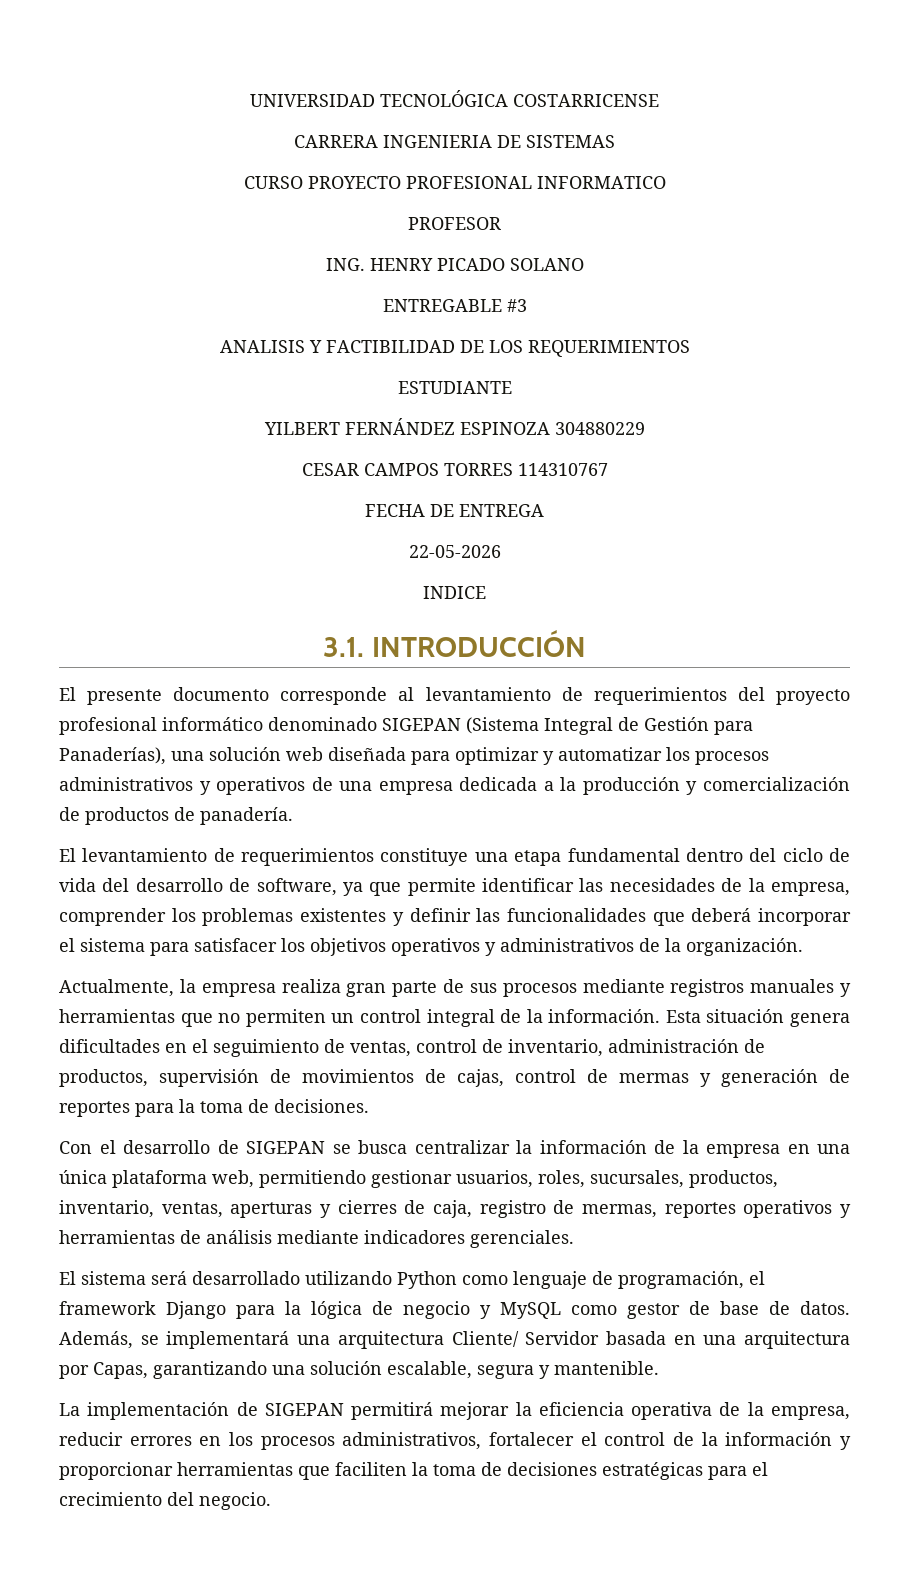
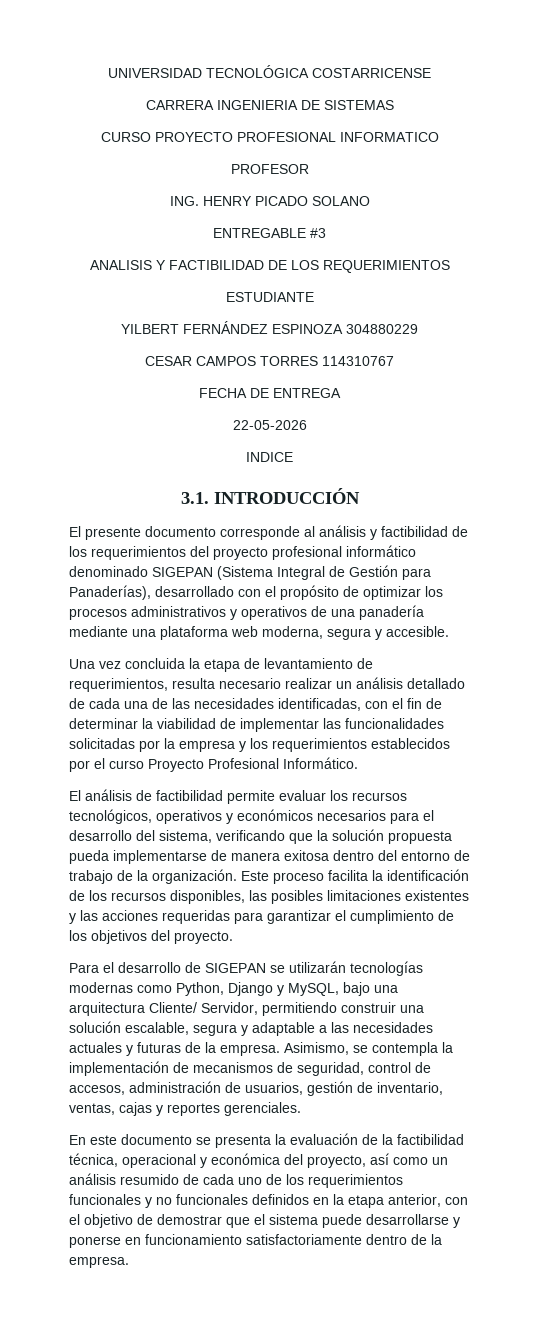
- El presente documento corresponde al levantamiento de requerimientos del proyecto profesional informático denominado SIGEPAN (Sistema Integral de Gestión para Panaderías), una solución web diseñada para optimizar y automatizar los procesos administrativos y operativos de una empresa dedicada a la producción y comercialización de productos de panadería.
- El levantamiento de requerimientos constituye una etapa fundamental dentro del ciclo de vida del desarrollo de software, ya que permite identificar las necesidades de la empresa, comprender los problemas existentes y definir las funcionalidades que deberá incorporar el sistema para satisfacer los objetivos operativos y administrativos de la organización.
- Actualmente, la empresa realiza gran parte de sus procesos mediante registros manuales y herramientas que no permiten un control integral de la información. Esta situación genera dificultades en el seguimiento de ventas, control de inventario, administración de productos, supervisión de movimientos de cajas, control de mermas y generación de reportes para la toma de decisiones.
- Con el desarrollo de SIGEPAN se busca centralizar la información de la empresa en una única plataforma web, permitiendo gestionar usuarios, roles, sucursales, productos, inventario, ventas, aperturas y cierres de caja, registro de mermas, reportes operativos y herramientas de análisis mediante indicadores gerenciales.
- El sistema será desarrollado utilizando Python como lenguaje de programación, el framework Django para la lógica de negocio y MySQL como gestor de base de datos. Además, se implementará una arquitectura Cliente/ Servidor basada en una arquitectura por Capas, garantizando una solución escalable, segura y mantenible.
- La implementación de SIGEPAN permitirá mejorar la eficiencia operativa de la empresa, reducir errores en los procesos administrativos, fortalecer el control de la información y proporcionar herramientas que faciliten la toma de decisiones estratégicas para el crecimiento del negocio.
+ El presente documento corresponde al análisis y factibilidad de los requerimientos del proyecto profesional informático denominado SIGEPAN (Sistema Integral de Gestión para Panaderías), desarrollado con el propósito de optimizar los procesos administrativos y operativos de una panadería mediante una plataforma web moderna, segura y accesible.
+ Una vez concluida la etapa de levantamiento de requerimientos, resulta necesario realizar un análisis detallado de cada una de las necesidades identificadas, con el fin de determinar la viabilidad de implementar las funcionalidades solicitadas por la empresa y los requerimientos establecidos por el curso Proyecto Profesional Informático.
+ El análisis de factibilidad permite evaluar los recursos tecnológicos, operativos y económicos necesarios para el desarrollo del sistema, verificando que la solución propuesta pueda implementarse de manera exitosa dentro del entorno de trabajo de la organización. Este proceso facilita la identificación de los recursos disponibles, las posibles limitaciones existentes y las acciones requeridas para garantizar el cumplimiento de los objetivos del proyecto.
+ Para el desarrollo de SIGEPAN se utilizarán tecnologías modernas como Python, Django y MySQL, bajo una arquitectura Cliente/ Servidor, permitiendo construir una solución escalable, segura y adaptable a las necesidades actuales y futuras de la empresa. Asimismo, se contempla la implementación de mecanismos de seguridad, control de accesos, administración de usuarios, gestión de inventario, ventas, cajas y reportes gerenciales.
+ En este documento se presenta la evaluación de la factibilidad técnica, operacional y económica del proyecto, así como un análisis resumido de cada uno de los requerimientos funcionales y no funcionales definidos en la etapa anterior, con el objetivo de demostrar que el sistema puede desarrollarse y ponerse en funcionamiento satisfactoriamente dentro de la empresa.

